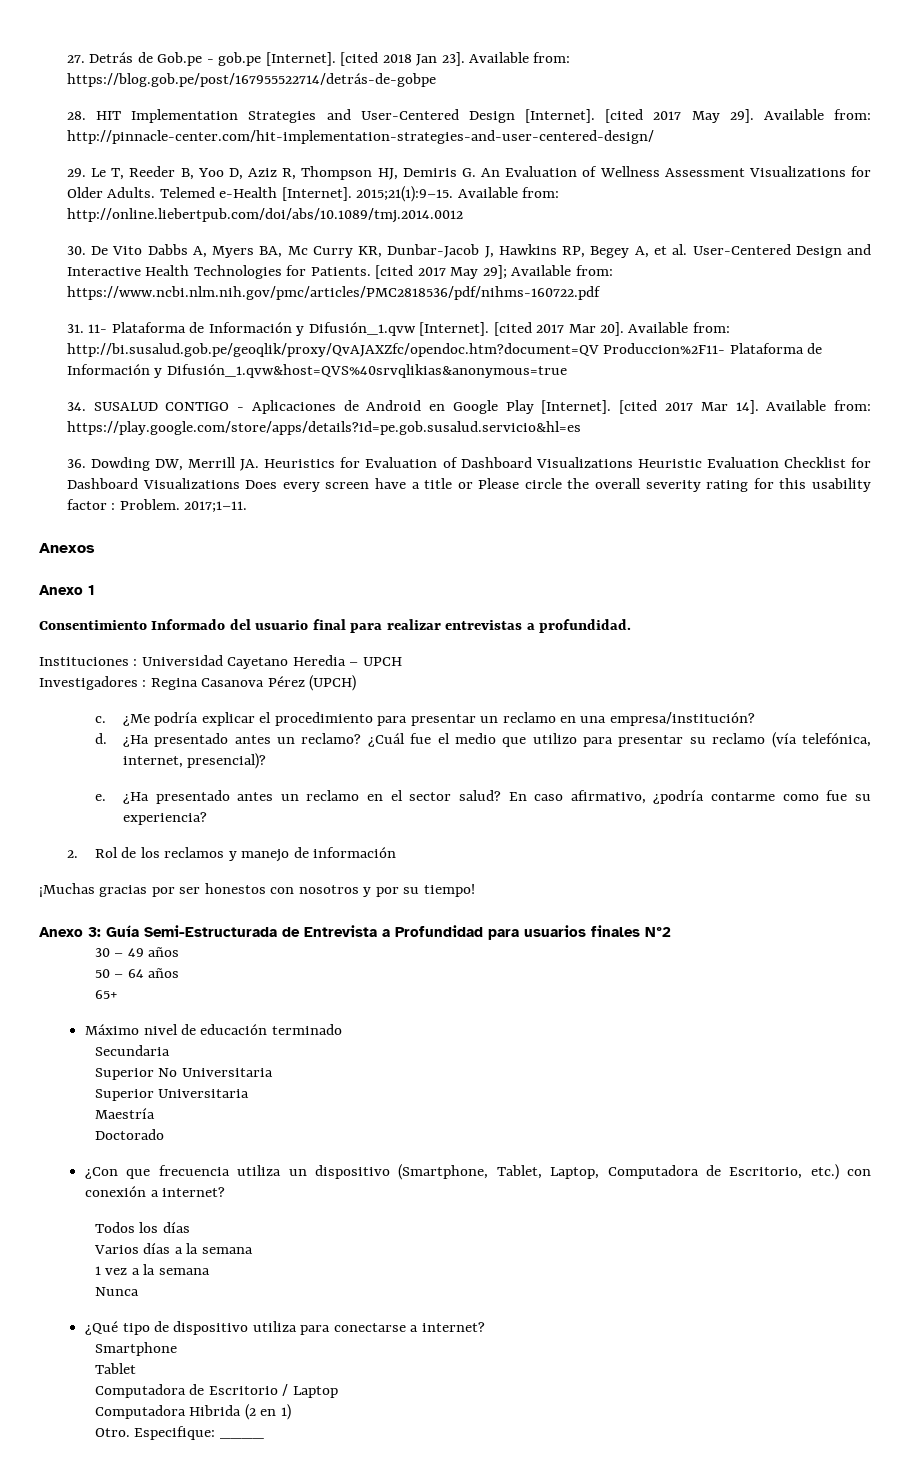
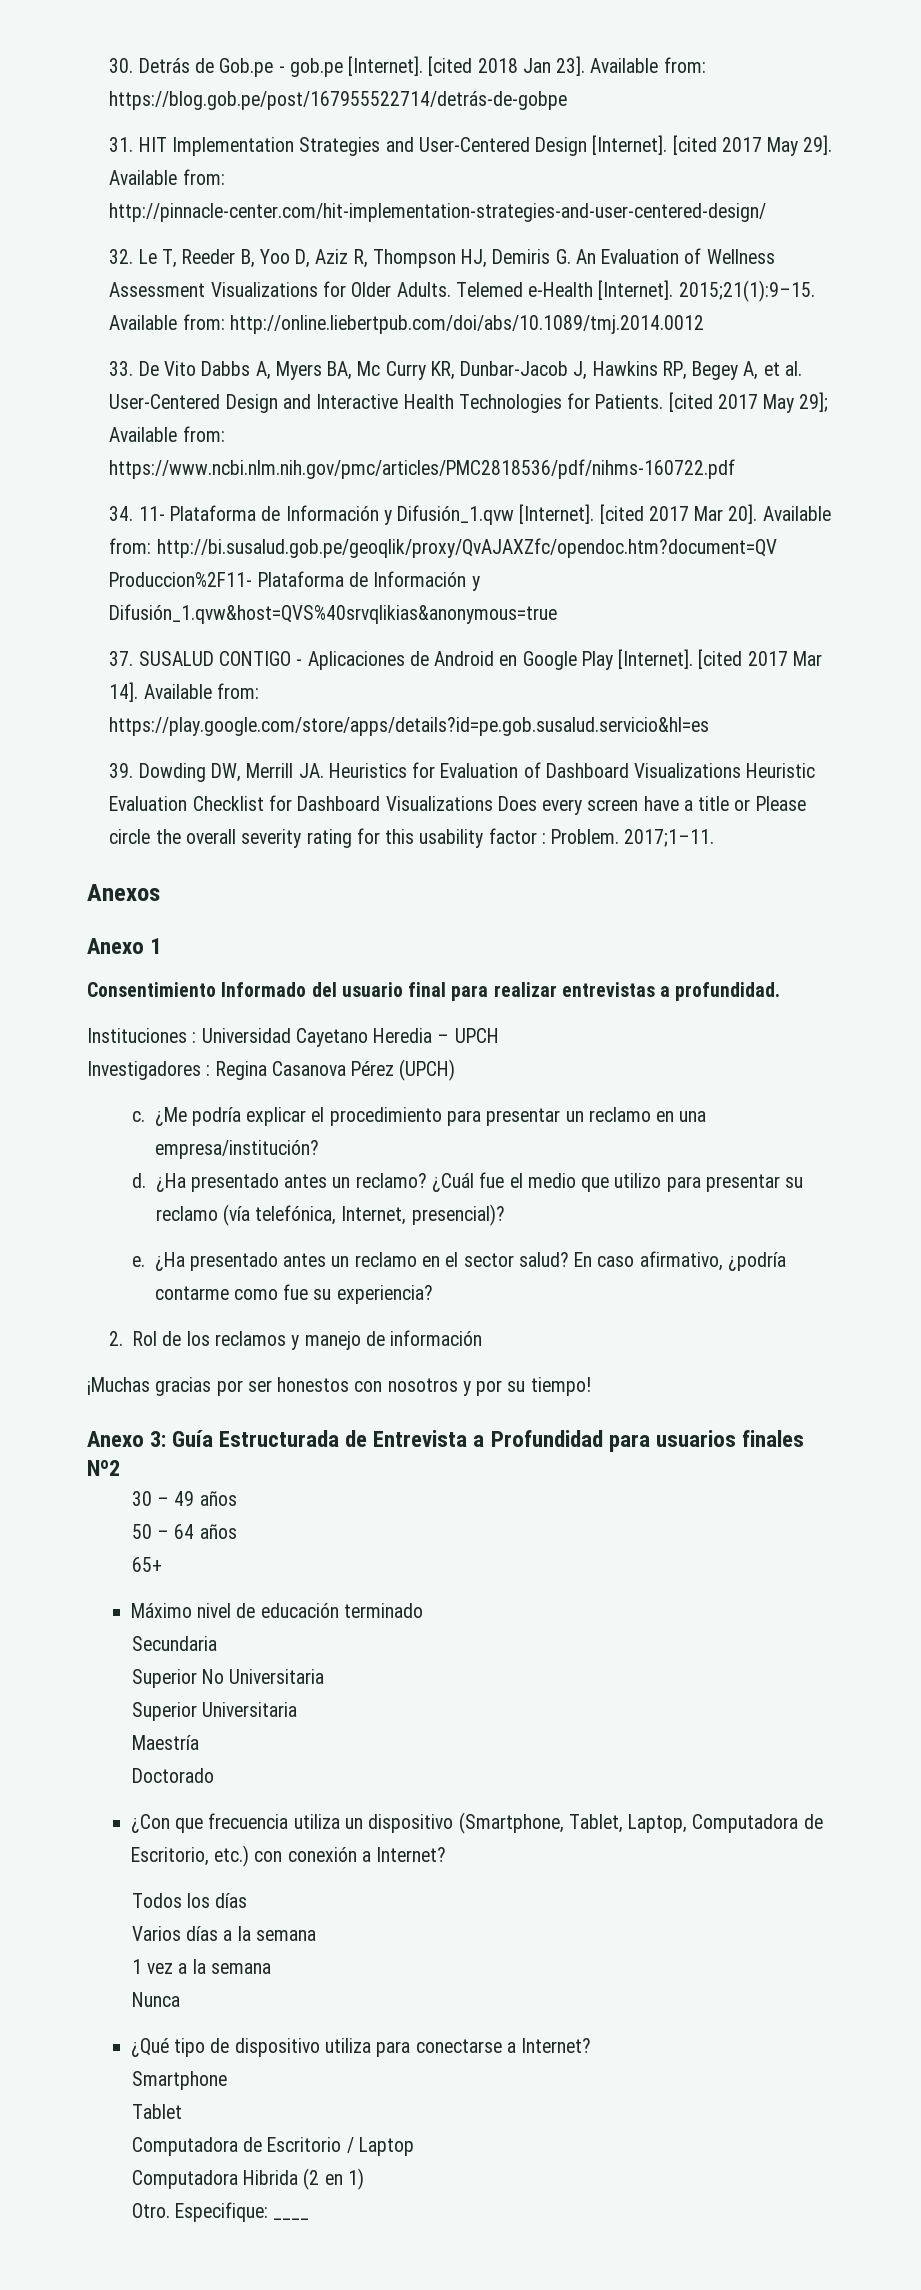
- 27. Detrás de Gob.pe - gob.pe [Internet].
+ 30. Detrás de Gob.pe - gob.pe [Internet].
- 28. HIT Implementation Strategies and User-Centered Design [Internet].
+ 31. HIT Implementation Strategies and User-Centered Design [Internet].
- 29. Le T, Reeder B, Yoo D, Aziz R, Thompson HJ, Demiris G. An Evaluation of Wellness Assessment Visualizations for Older Adults.
+ 32. Le T, Reeder B, Yoo D, Aziz R, Thompson HJ, Demiris G. An Evaluation of Wellness Assessment Visualizations for Older Adults.
- 30. De Vito Dabbs A, Myers BA, Mc Curry KR, Dunbar-Jacob J, Hawkins RP, Begey A, et al. User-Centered Design and Interactive Health Technologies for Patients.
+ 33. De Vito Dabbs A, Myers BA, Mc Curry KR, Dunbar-Jacob J, Hawkins RP, Begey A, et al. User-Centered Design and Interactive Health Technologies for Patients.
- 31. 11- Plataforma de Información y Difusión_1.qvw [Internet].
+ 34. 11- Plataforma de Información y Difusión_1.qvw [Internet].
- 34. SUSALUD CONTIGO - Aplicaciones de Android en Google Play [Internet].
+ 37. SUSALUD CONTIGO - Aplicaciones de Android en Google Play [Internet].
- 36. Dowding DW, Merrill JA. Heuristics for Evaluation of Dashboard Visualizations Heuristic Evaluation Checklist for Dashboard Visualizations Does every screen have a title or Please circle the overall severity rating for this usability factor : Problem.
+ 39. Dowding DW, Merrill JA. Heuristics for Evaluation of Dashboard Visualizations Heuristic Evaluation Checklist for Dashboard Visualizations Does every screen have a title or Please circle the overall severity rating for this usability factor : Problem.
- ¿Cuál fue el medio que utilizo para presentar su reclamo (vía telefónica, internet, presencial)?
+ ¿Cuál fue el medio que utilizo para presentar su reclamo (vía telefónica, Internet, presencial)?
- Anexo 3: Guía Semi-Estructurada de Entrevista a Profundidad para usuarios finales Nº2
+ Anexo 3: Guía Estructurada de Entrevista a Profundidad para usuarios finales Nº2
- ¿Con que frecuencia utiliza un dispositivo (Smartphone, Tablet, Laptop, Computadora de Escritorio, etc.) con conexión a internet?
+ ¿Con que frecuencia utiliza un dispositivo (Smartphone, Tablet, Laptop, Computadora de Escritorio, etc.) con conexión a Internet?
- ¿Qué tipo de dispositivo utiliza para conectarse a internet?
+ ¿Qué tipo de dispositivo utiliza para conectarse a Internet?

